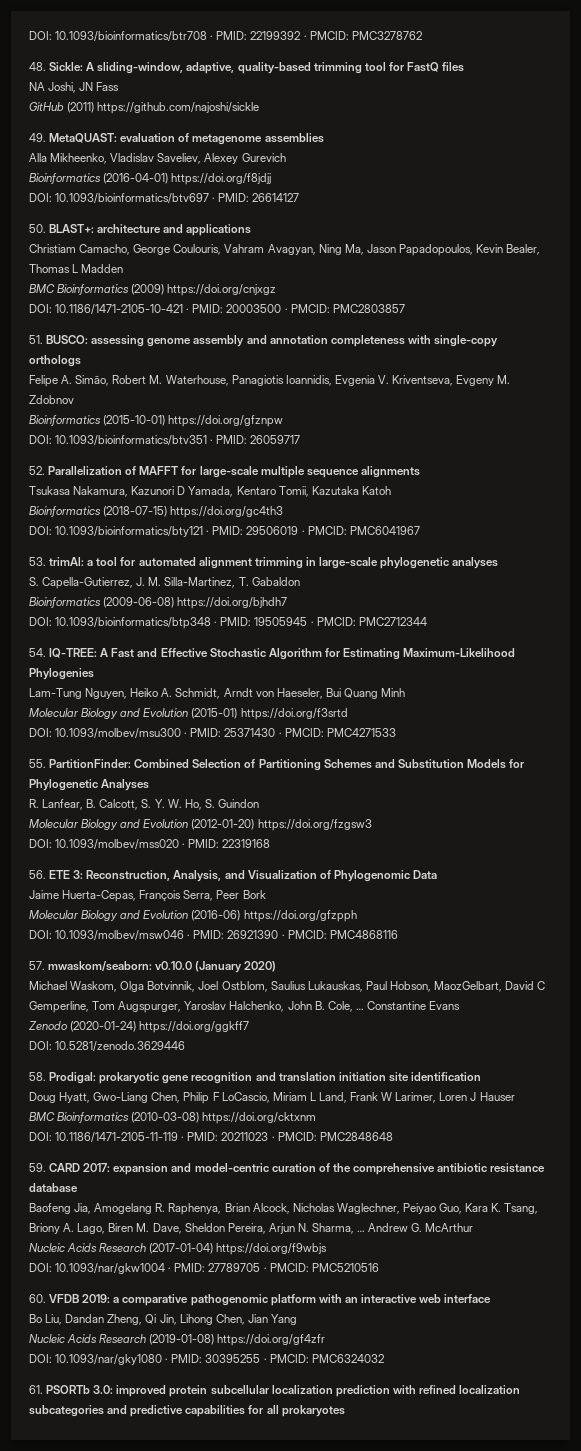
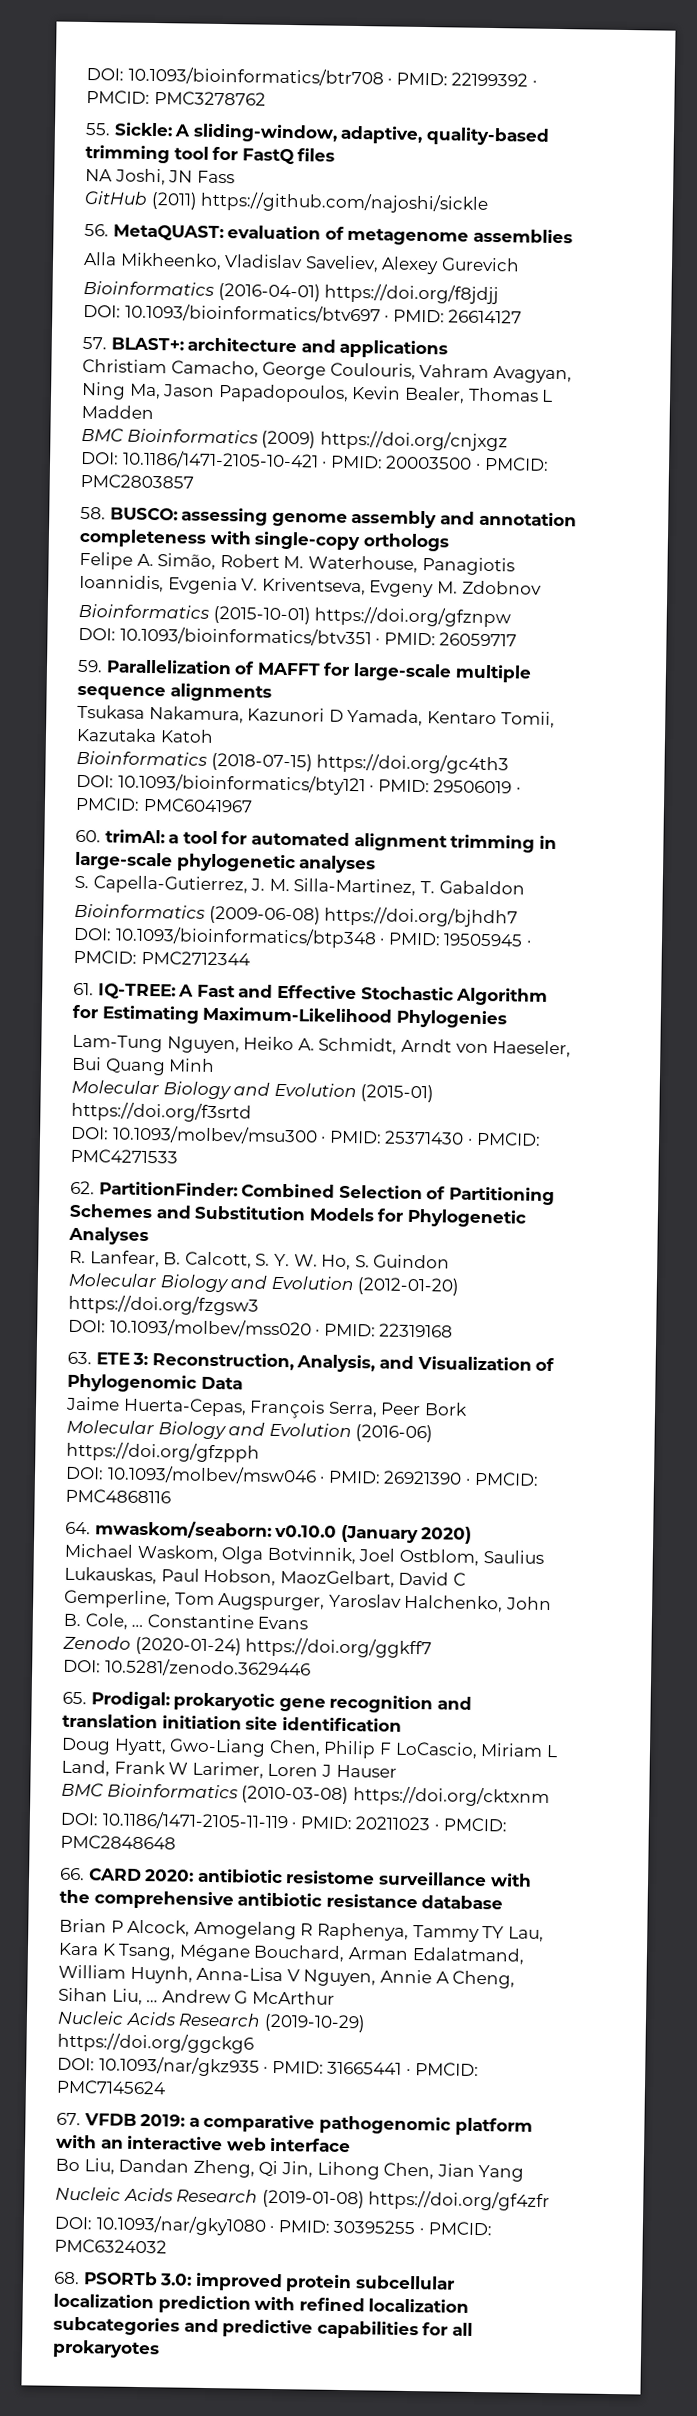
- 48. Sickle: A sliding-window, adaptive, quality-based trimming tool for FastQ files
+ 55. Sickle: A sliding-window, adaptive, quality-based trimming tool for FastQ files
- 49. MetaQUAST: evaluation of metagenome assemblies
+ 56. MetaQUAST: evaluation of metagenome assemblies
- 50. BLAST+: architecture and applications
+ 57. BLAST+: architecture and applications
- 51. BUSCO: assessing genome assembly and annotation completeness with single-copy orthologs
+ 58. BUSCO: assessing genome assembly and annotation completeness with single-copy orthologs
- 52. Parallelization of MAFFT for large-scale multiple sequence alignments
+ 59. Parallelization of MAFFT for large-scale multiple sequence alignments
- 53. trimAl: a tool for automated alignment trimming in large-scale phylogenetic analyses
+ 60. trimAl: a tool for automated alignment trimming in large-scale phylogenetic analyses
- 54. IQ-TREE: A Fast and Effective Stochastic Algorithm for Estimating Maximum-Likelihood Phylogenies
+ 61. IQ-TREE: A Fast and Effective Stochastic Algorithm for Estimating Maximum-Likelihood Phylogenies
- 55. PartitionFinder: Combined Selection of Partitioning Schemes and Substitution Models for Phylogenetic Analyses
+ 62. PartitionFinder: Combined Selection of Partitioning Schemes and Substitution Models for Phylogenetic Analyses
- 56. ETE 3: Reconstruction, Analysis, and Visualization of Phylogenomic Data
+ 63. ETE 3: Reconstruction, Analysis, and Visualization of Phylogenomic Data
- 57. mwaskom/seaborn: v0.10.0 (January 2020)
+ 64. mwaskom/seaborn: v0.10.0 (January 2020)
- 58. Prodigal: prokaryotic gene recognition and translation initiation site identification
+ 65. Prodigal: prokaryotic gene recognition and translation initiation site identification
- 59. CARD 2017: expansion and model-centric curation of the comprehensive antibiotic resistance database
+ 66. CARD 2020: antibiotic resistome surveillance with the comprehensive antibiotic resistance database
- Baofeng Jia, Amogelang R. Raphenya, Brian Alcock, Nicholas Waglechner, Peiyao Guo, Kara K. Tsang, Briony A. Lago, Biren M. Dave, Sheldon Pereira, Arjun N. Sharma, …
+ Brian P Alcock, Amogelang R Raphenya, Tammy TY Lau, Kara K Tsang, Mégane Bouchard, Arman Edalatmand, William Huynh, Anna-Lisa V Nguyen, Annie A Cheng, Sihan Liu, …
- Andrew G. McArthur
+ Andrew G McArthur
- Nucleic Acids Research (2017-01-04) https://doi.org/f9wbjs
- DOI: 10.1093/nar/gkw1004 · PMID: 27789705 · PMCID: PMC5210516
- 60. VFDB 2019: a comparative pathogenomic platform with an interactive web interface
+ Nucleic Acids Research (2019-10-29) https://doi.org/ggckg6
+ DOI: 10.1093/nar/gkz935 · PMID: 31665441 · PMCID: PMC7145624
+ 67. VFDB 2019: a comparative pathogenomic platform with an interactive web interface
- 61. PSORTb 3.0: improved protein subcellular localization prediction with refined localization subcategories and predictive capabilities for all prokaryotes
+ 68. PSORTb 3.0: improved protein subcellular localization prediction with refined localization subcategories and predictive capabilities for all prokaryotes

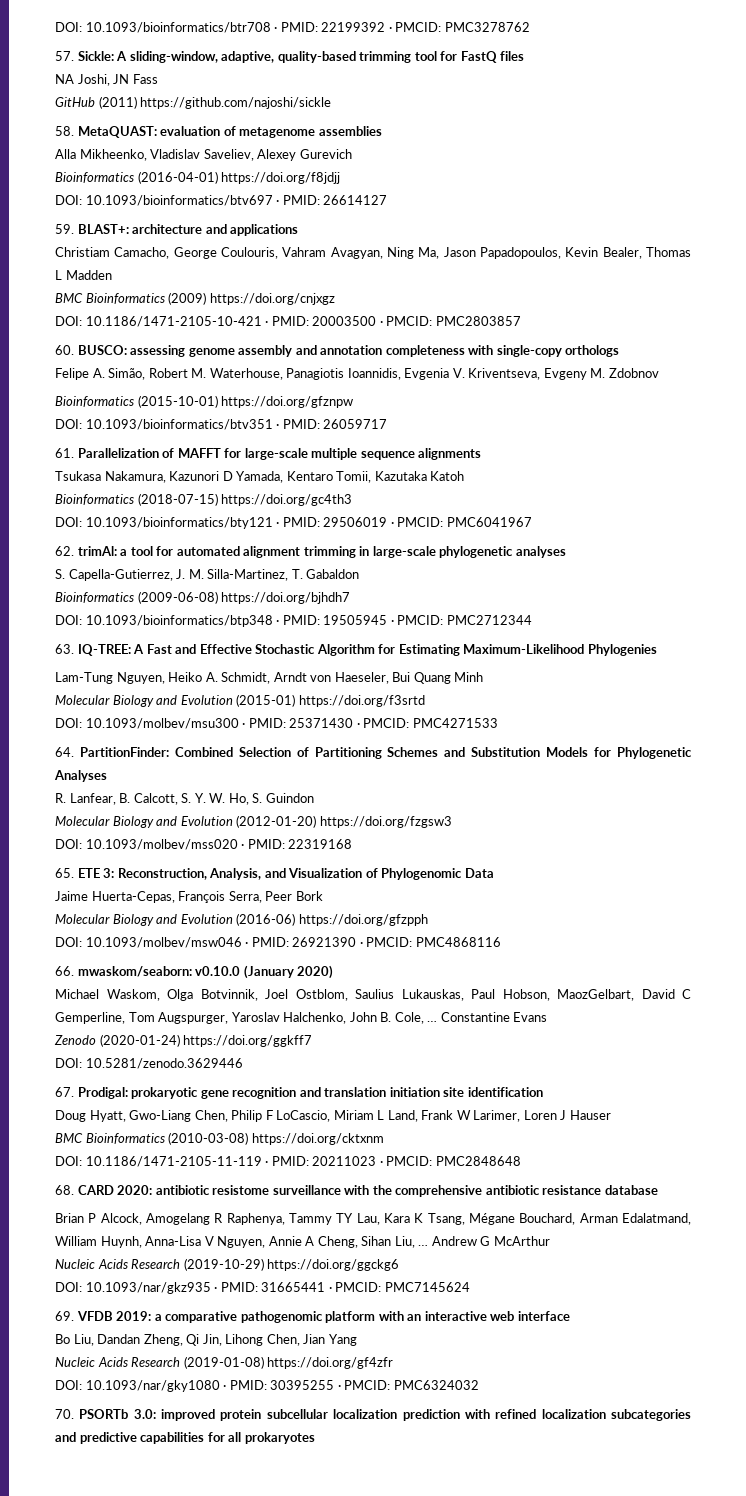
- 55. Sickle: A sliding-window, adaptive, quality-based trimming tool for FastQ files
+ 57. Sickle: A sliding-window, adaptive, quality-based trimming tool for FastQ files
- 56. MetaQUAST: evaluation of metagenome assemblies
+ 58. MetaQUAST: evaluation of metagenome assemblies
- 57. BLAST+: architecture and applications
+ 59. BLAST+: architecture and applications
- 58. BUSCO: assessing genome assembly and annotation completeness with single-copy orthologs
+ 60. BUSCO: assessing genome assembly and annotation completeness with single-copy orthologs
- 59. Parallelization of MAFFT for large-scale multiple sequence alignments
+ 61. Parallelization of MAFFT for large-scale multiple sequence alignments
- 60. trimAl: a tool for automated alignment trimming in large-scale phylogenetic analyses
+ 62. trimAl: a tool for automated alignment trimming in large-scale phylogenetic analyses
- 61. IQ-TREE: A Fast and Effective Stochastic Algorithm for Estimating Maximum-Likelihood Phylogenies
+ 63. IQ-TREE: A Fast and Effective Stochastic Algorithm for Estimating Maximum-Likelihood Phylogenies
- 62. PartitionFinder: Combined Selection of Partitioning Schemes and Substitution Models for Phylogenetic Analyses
+ 64. PartitionFinder: Combined Selection of Partitioning Schemes and Substitution Models for Phylogenetic Analyses
- 63. ETE 3: Reconstruction, Analysis, and Visualization of Phylogenomic Data
+ 65. ETE 3: Reconstruction, Analysis, and Visualization of Phylogenomic Data
- 64. mwaskom/seaborn: v0.10.0 (January 2020)
+ 66. mwaskom/seaborn: v0.10.0 (January 2020)
- 65. Prodigal: prokaryotic gene recognition and translation initiation site identification
+ 67. Prodigal: prokaryotic gene recognition and translation initiation site identification
- 66. CARD 2020: antibiotic resistome surveillance with the comprehensive antibiotic resistance database
+ 68. CARD 2020: antibiotic resistome surveillance with the comprehensive antibiotic resistance database
- 67. VFDB 2019: a comparative pathogenomic platform with an interactive web interface
+ 69. VFDB 2019: a comparative pathogenomic platform with an interactive web interface
- 68. PSORTb 3.0: improved protein subcellular localization prediction with refined localization subcategories and predictive capabilities for all prokaryotes
+ 70. PSORTb 3.0: improved protein subcellular localization prediction with refined localization subcategories and predictive capabilities for all prokaryotes

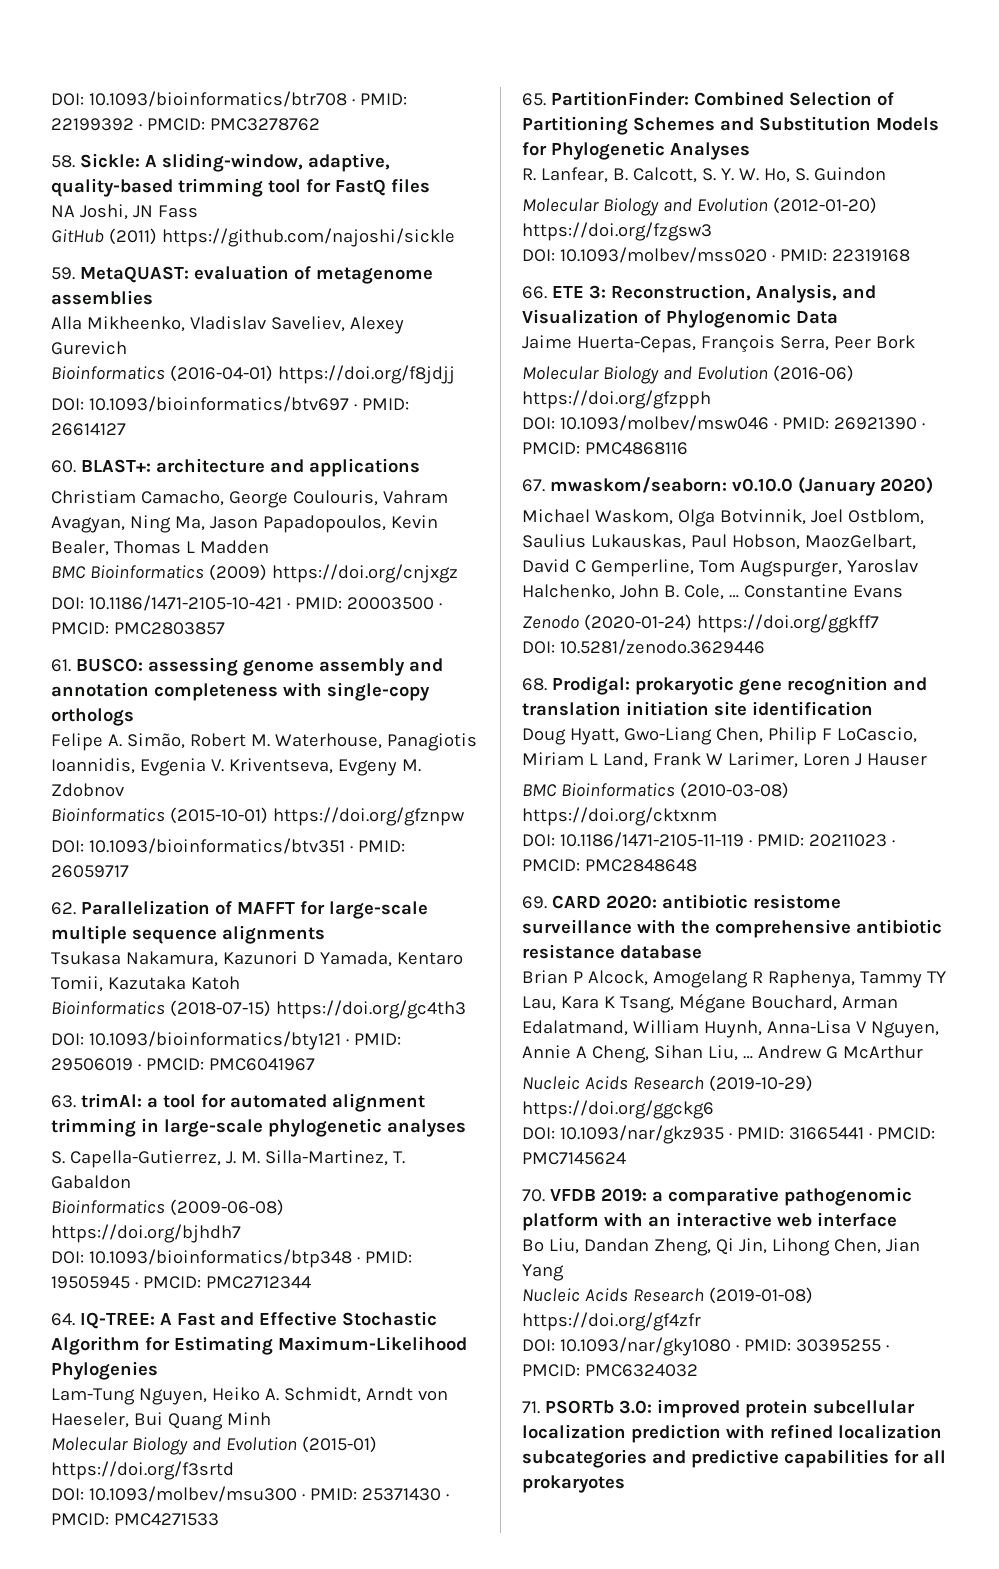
- 57. Sickle: A sliding-window, adaptive, quality-based trimming tool for FastQ files
+ 58. Sickle: A sliding-window, adaptive, quality-based trimming tool for FastQ files
- 58. MetaQUAST: evaluation of metagenome assemblies
+ 59. MetaQUAST: evaluation of metagenome assemblies
- 59. BLAST+: architecture and applications
+ 60. BLAST+: architecture and applications
- 60. BUSCO: assessing genome assembly and annotation completeness with single-copy orthologs
+ 61. BUSCO: assessing genome assembly and annotation completeness with single-copy orthologs
- 61. Parallelization of MAFFT for large-scale multiple sequence alignments
+ 62. Parallelization of MAFFT for large-scale multiple sequence alignments
- 62. trimAl: a tool for automated alignment trimming in large-scale phylogenetic analyses
+ 63. trimAl: a tool for automated alignment trimming in large-scale phylogenetic analyses
- 63. IQ-TREE: A Fast and Effective Stochastic Algorithm for Estimating Maximum-Likelihood Phylogenies
+ 64. IQ-TREE: A Fast and Effective Stochastic Algorithm for Estimating Maximum-Likelihood Phylogenies
- 64. PartitionFinder: Combined Selection of Partitioning Schemes and Substitution Models for Phylogenetic Analyses
+ 65. PartitionFinder: Combined Selection of Partitioning Schemes and Substitution Models for Phylogenetic Analyses
- 65. ETE 3: Reconstruction, Analysis, and Visualization of Phylogenomic Data
+ 66. ETE 3: Reconstruction, Analysis, and Visualization of Phylogenomic Data
- 66. mwaskom/seaborn: v0.10.0 (January 2020)
+ 67. mwaskom/seaborn: v0.10.0 (January 2020)
- 67. Prodigal: prokaryotic gene recognition and translation initiation site identification
+ 68. Prodigal: prokaryotic gene recognition and translation initiation site identification
- 68. CARD 2020: antibiotic resistome surveillance with the comprehensive antibiotic resistance database
+ 69. CARD 2020: antibiotic resistome surveillance with the comprehensive antibiotic resistance database
- 69. VFDB 2019: a comparative pathogenomic platform with an interactive web interface
+ 70. VFDB 2019: a comparative pathogenomic platform with an interactive web interface
- 70. PSORTb 3.0: improved protein subcellular localization prediction with refined localization subcategories and predictive capabilities for all prokaryotes
+ 71. PSORTb 3.0: improved protein subcellular localization prediction with refined localization subcategories and predictive capabilities for all prokaryotes

